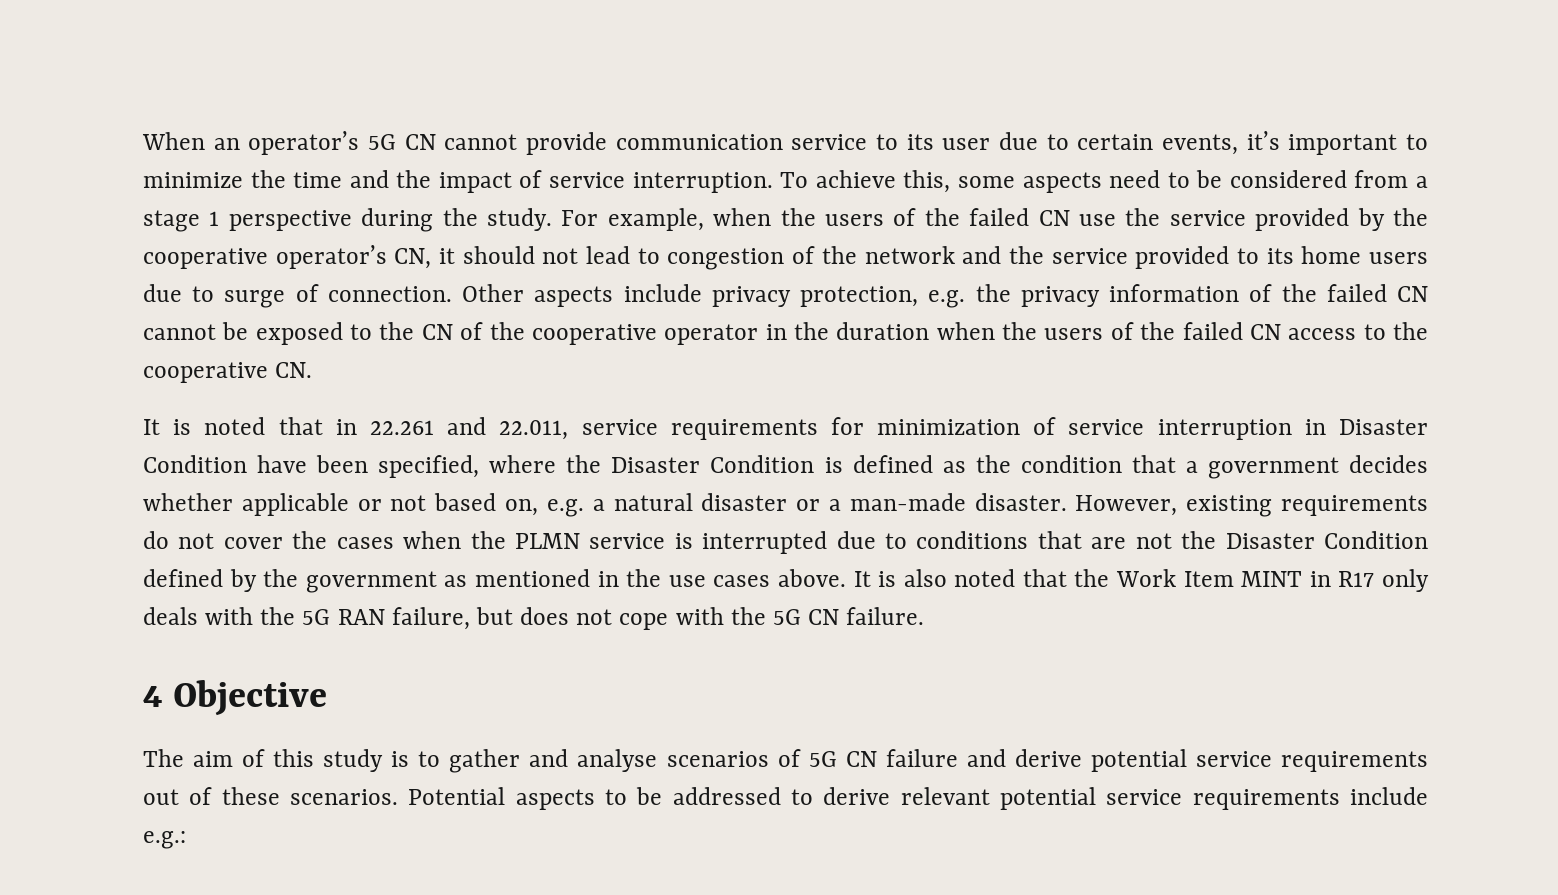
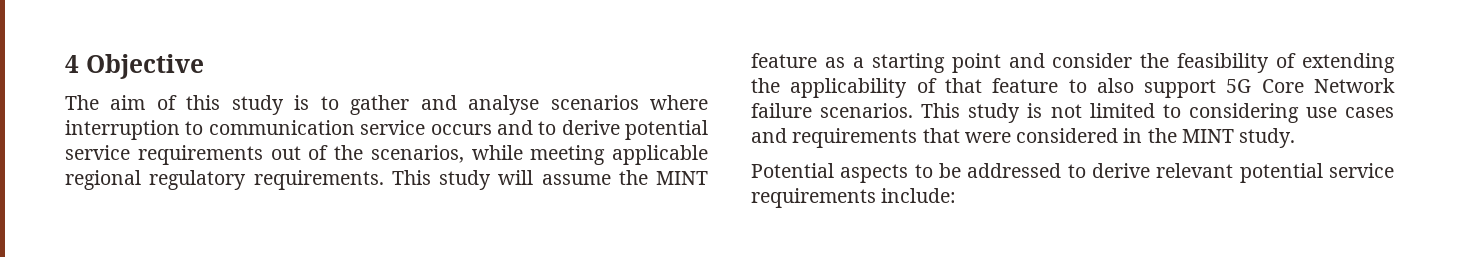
- When an operator’s 5G CN cannot provide communication service to its user due to certain events, it’s important to minimize the time and the impact of service interruption. To achieve this, some aspects need to be considered from a stage 1 perspective during the study. For example, when the users of the failed CN use the service provided by the cooperative operator’s CN, it should not lead to congestion of the network and the service provided to its home users due to surge of connection. Other aspects include privacy protection, e.g. the privacy information of the failed CN cannot be exposed to the CN of the cooperative operator in the duration when the users of the failed CN access to the cooperative CN.
- It is noted that in 22.261 and 22.011, service requirements for minimization of service interruption in Disaster Condition have been specified, where the Disaster Condition is defined as the condition that a government decides whether applicable or not based on, e.g. a natural disaster or a man-made disaster. However, existing requirements do not cover the cases when the PLMN service is interrupted due to conditions that are not the Disaster Condition defined by the government as mentioned in the use cases above. It is also noted that the Work Item MINT in R17 only deals with the 5G RAN failure, but does not cope with the 5G CN failure.
- The aim of this study is to gather and analyse scenarios of 5G CN failure and derive potential service requirements out of these scenarios. Potential aspects to be addressed to derive relevant potential service requirements include e.g.:
+ The aim of this study is to gather and analyse scenarios where interruption to communication service occurs and to derive potential service requirements out of the scenarios, while meeting applicable regional regulatory requirements. This study will assume the MINT feature as a starting point and consider the feasibility of extending the applicability of that feature to also support 5G Core Network failure scenarios. This study is not limited to considering use cases and requirements that were considered in the MINT study.
+ Potential aspects to be addressed to derive relevant potential service requirements include:

